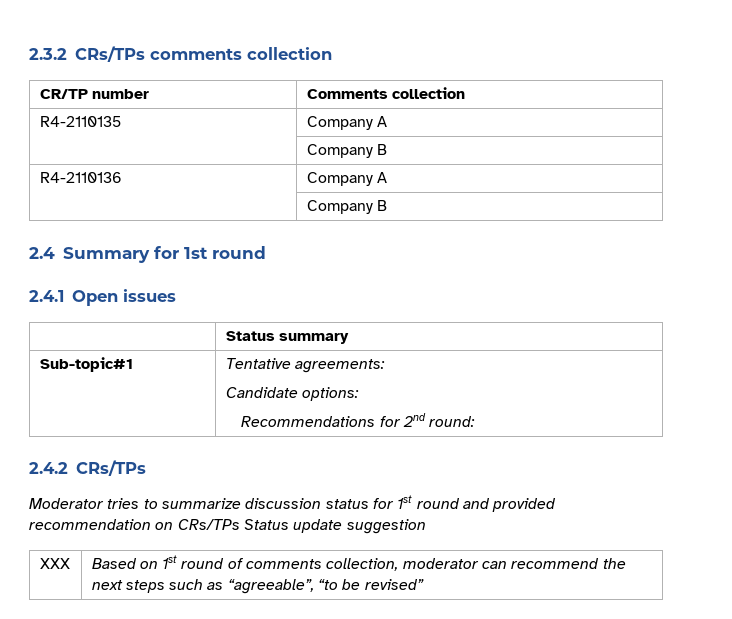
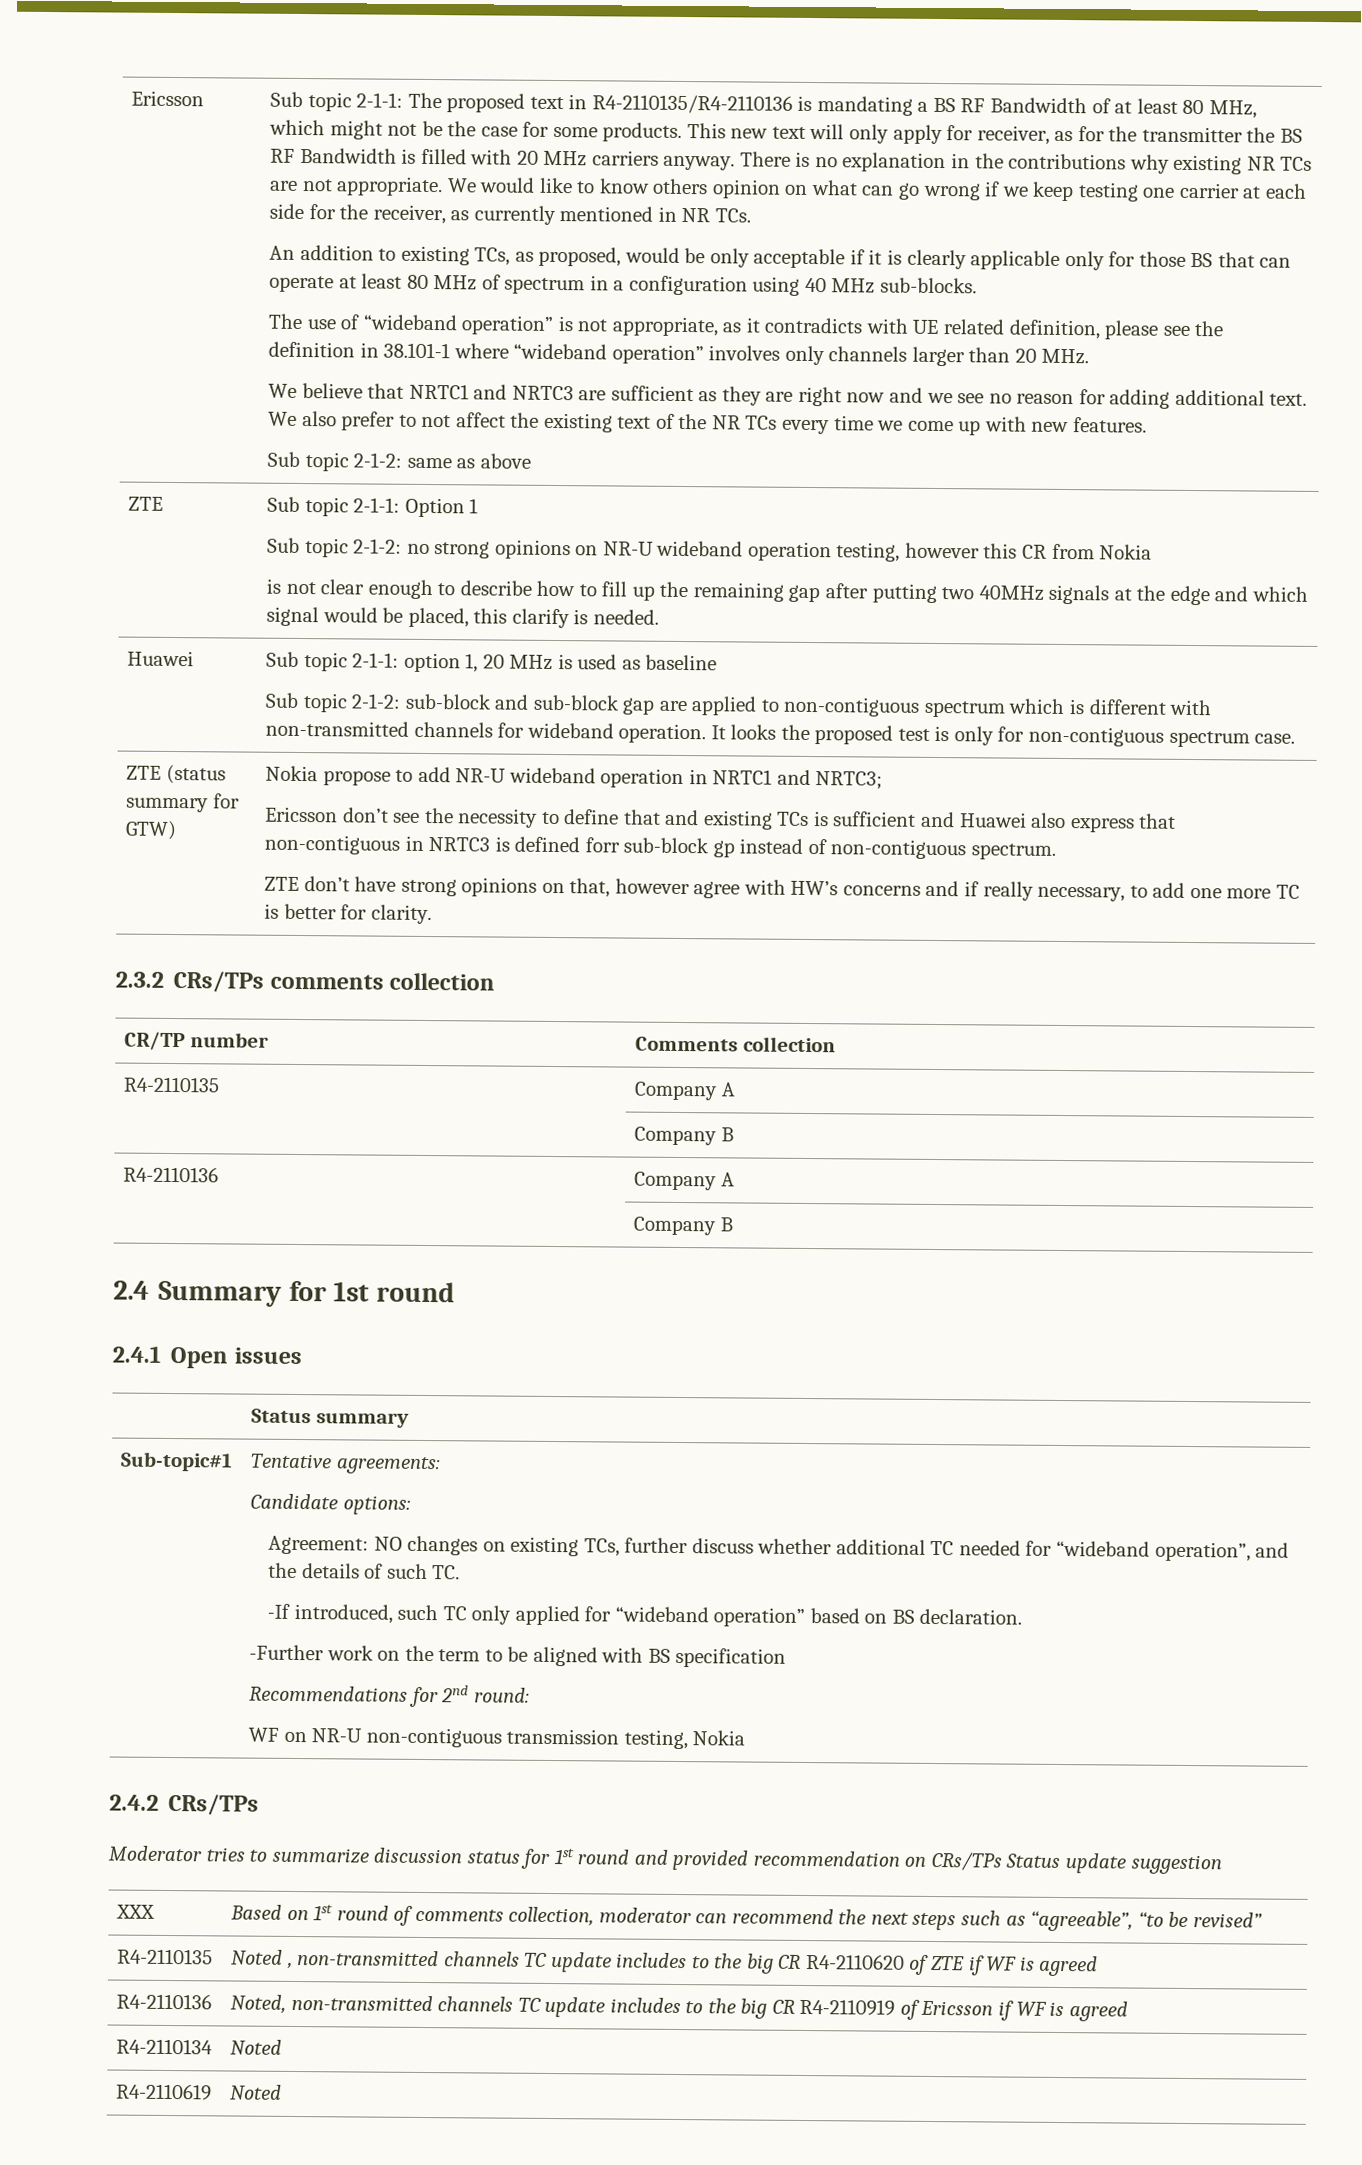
+ Ericsson | Sub topic 2-1-1: The proposed text in R4-2110135/R4-2110136 is mandating a BS RF Bandwidth of at least 80 MHz, which might not be the case for some products. This new text will only apply for receiver, as for the transmitter the BS RF Bandwidth is filled with 20 MHz carriers anyway. There is no explanation in the contributions why existing NR TCs are not appropriate. We would like to know others opinion on what can go wrong if we keep testing one carrier at each side for the receiver, as currently mentioned in NR TCs.
+ An addition to existing TCs, as proposed, would be only acceptable if it is clearly applicable only for those BS that can operate at least 80 MHz of spectrum in a configuration using 40 MHz sub-blocks.
+ The use of “wideband operation” is not appropriate, as it contradicts with UE related definition, please see the definition in 38.101-1 where “wideband operation” involves only channels larger than 20 MHz.
+ We believe that NRTC1 and NRTC3 are sufficient as they are right now and we see no reason for adding additional text. We also prefer to not affect the existing text of the NR TCs every time we come up with new features.
+ Sub topic 2-1-2: same as above
+ ZTE | Sub topic 2-1-1: Option 1
+ Sub topic 2-1-2: no strong opinions on NR-U wideband operation testing, however this CR from Nokia
+ is not clear enough to describe how to fill up the remaining gap after putting two 40MHz signals at the edge and which signal would be placed, this clarify is needed.
+ Huawei | Sub topic 2-1-1: option 1, 20 MHz is used as baseline
+ Sub topic 2-1-2: sub-block and sub-block gap are applied to non-contiguous spectrum which is different with non-transmitted channels for wideband operation. It looks the proposed test is only for non-contiguous spectrum case.
+ ZTE (status summary for GTW) | Nokia propose to add NR-U wideband operation in NRTC1 and NRTC3;
+ Ericsson don’t see the necessity to define that and existing TCs is sufficient and Huawei also express that non-contiguous in NRTC3 is defined forr sub-block gp instead of non-contiguous spectrum.
+ ZTE don’t have strong opinions on that, however agree with HW’s concerns and if really necessary, to add one more TC is better for clarity.
+ Agreement: NO changes on existing TCs, further discuss whether additional TC needed for “wideband operation”, and the details of such TC.
+ -If introduced, such TC only applied for “wideband operation” based on BS declaration.
+ -Further work on the term to be aligned with BS specification
  Recommendations for 2nd round:
+ WF on NR-U non-contiguous transmission testing, Nokia
+ R4-2110135 | Noted , non-transmitted channels TC update includes to the big CR R4-2110620 of ZTE if WF is agreed
+ R4-2110136 | Noted, non-transmitted channels TC update includes to the big CR R4-2110919 of Ericsson if WF is agreed
+ R4-2110134 | Noted
+ R4-2110619 | Noted

